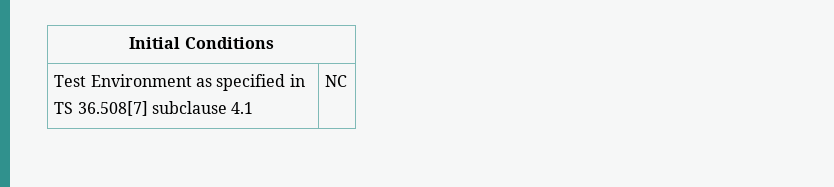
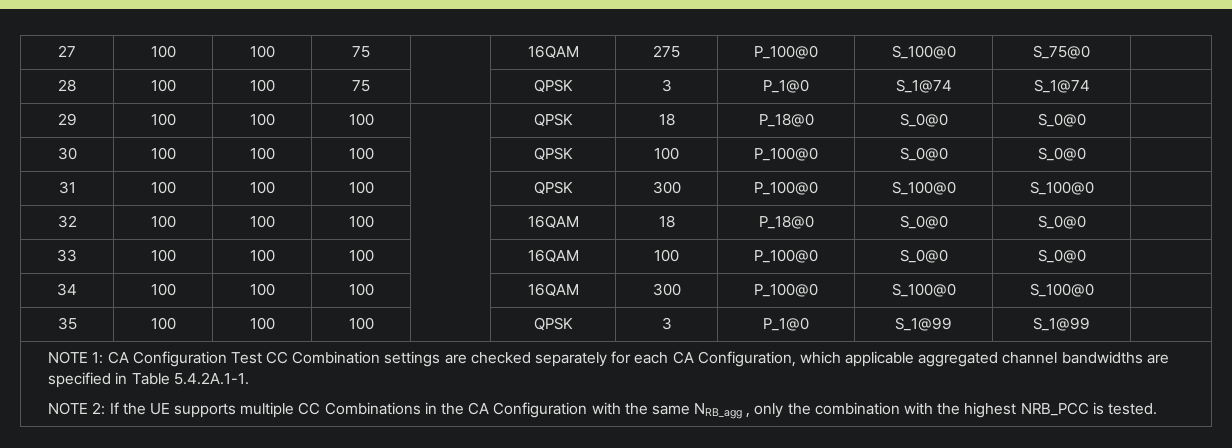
- Initial Conditions
- Test Environment as specified in
- TS 36.508[7] subclause 4.1 | NC
+ 27 | 100 | 100 | 75 | | 16QAM | 275 | P_100@0 | S_100@0 | S_75@0 |
+ 28 | 100 | 100 | 75 | | QPSK | 3 | P_1@0 | S_1@74 | S_1@74 |
+ 29 | 100 | 100 | 100 | | QPSK | 18 | P_18@0 | S_0@0 | S_0@0 |
+ 30 | 100 | 100 | 100 | | QPSK | 100 | P_100@0 | S_0@0 | S_0@0 |
+ 31 | 100 | 100 | 100 | | QPSK | 300 | P_100@0 | S_100@0 | S_100@0 |
+ 32 | 100 | 100 | 100 | | 16QAM | 18 | P_18@0 | S_0@0 | S_0@0 |
+ 33 | 100 | 100 | 100 | | 16QAM | 100 | P_100@0 | S_0@0 | S_0@0 |
+ 34 | 100 | 100 | 100 | | 16QAM | 300 | P_100@0 | S_100@0 | S_100@0 |
+ 35 | 100 | 100 | 100 | | QPSK | 3 | P_1@0 | S_1@99 | S_1@99 |
+ NOTE 1: CA Configuration Test CC Combination settings are checked separately for each CA Configuration, which applicable aggregated channel bandwidths are specified in Table 5.4.2A.1-1.
+ NOTE 2: If the UE supports multiple CC Combinations in the CA Configuration with the same NRB_agg , only the combination with the highest NRB_PCC is tested.

